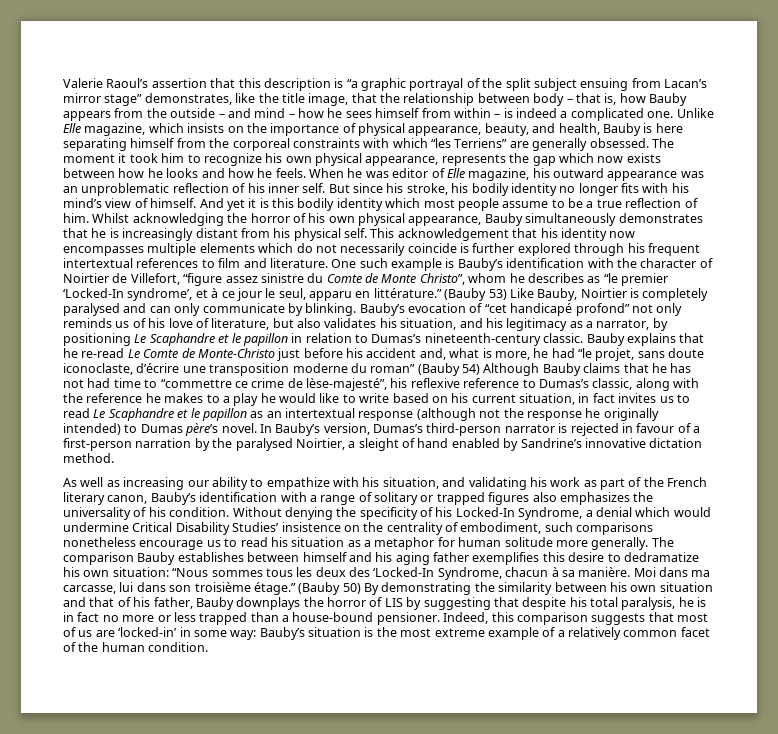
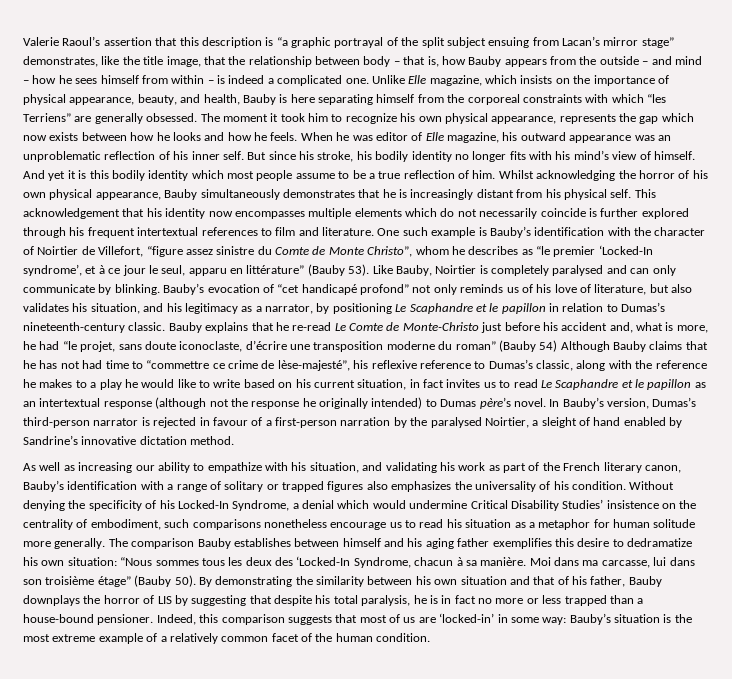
- One such example is Bauby’s identification with the character of Noirtier de Villefort, “figure assez sinistre du Comte de Monte Christo”, whom he describes as “le premier ‘Locked-In syndrome’, et à ce jour le seul, apparu en littérature.” (Bauby 53) Like Bauby, Noirtier is completely paralysed and can only communicate by blinking.
+ One such example is Bauby’s identification with the character of Noirtier de Villefort, “figure assez sinistre du Comte de Monte Christo”, whom he describes as “le premier ‘Locked-In syndrome’, et à ce jour le seul, apparu en littérature” (Bauby 53). Like Bauby, Noirtier is completely paralysed and can only communicate by blinking.
- Moi dans ma carcasse, lui dans son troisième étage.” (Bauby 50) By demonstrating the similarity between his own situation and that of his father, Bauby downplays the horror of LIS by suggesting that despite his total paralysis, he is in fact no more or less trapped than a house-bound pensioner.
+ Moi dans ma carcasse, lui dans son troisième étage” (Bauby 50). By demonstrating the similarity between his own situation and that of his father, Bauby downplays the horror of LIS by suggesting that despite his total paralysis, he is in fact no more or less trapped than a house-bound pensioner.

